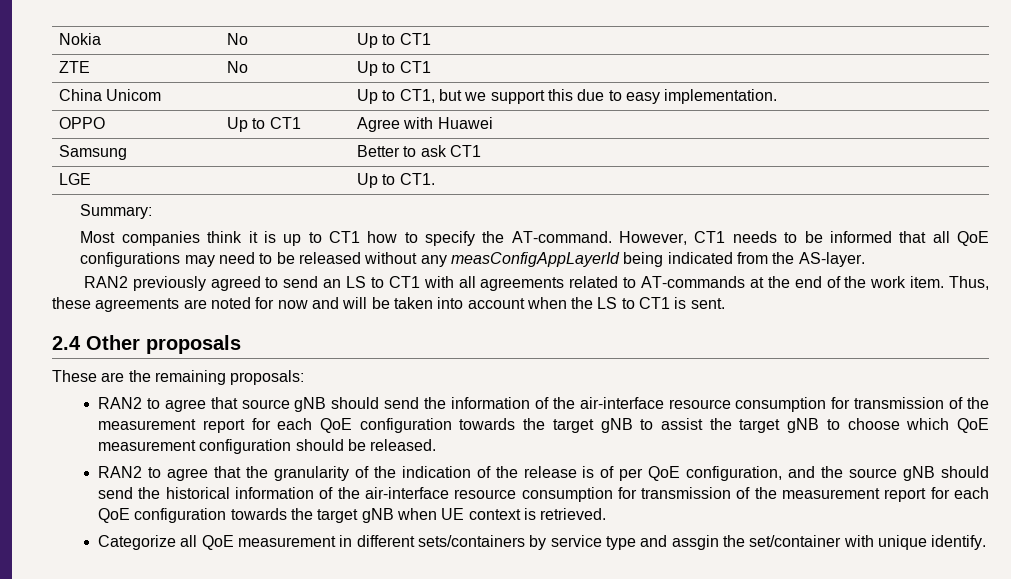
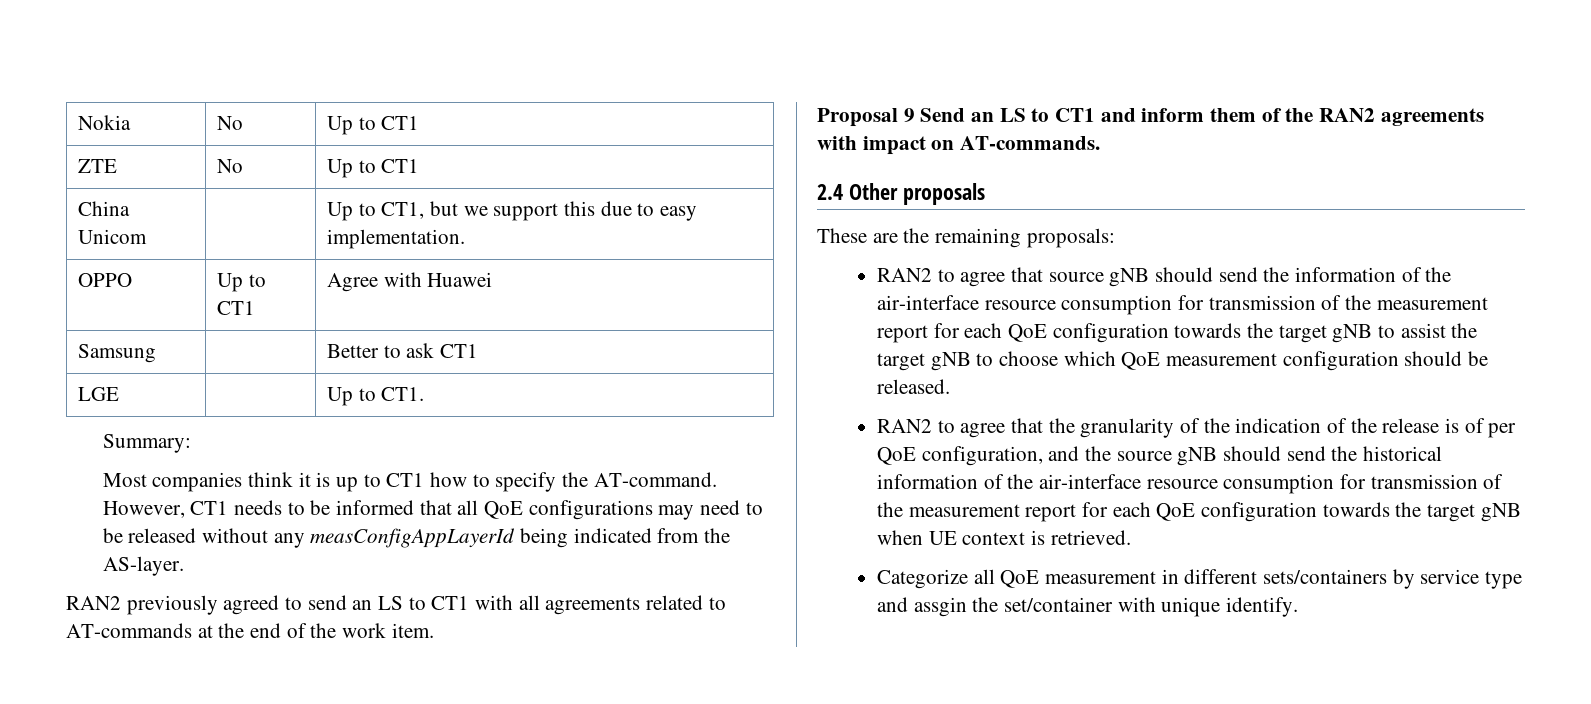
- RAN2 previously agreed to send an LS to CT1 with all agreements related to AT-commands at the end of the work item. Thus, these agreements are noted for now and will be taken into account when the LS to CT1 is sent.
+ RAN2 previously agreed to send an LS to CT1 with all agreements related to AT-commands at the end of the work item.
+ Proposal 9 Send an LS to CT1 and inform them of the RAN2 agreements with impact on AT-commands.

